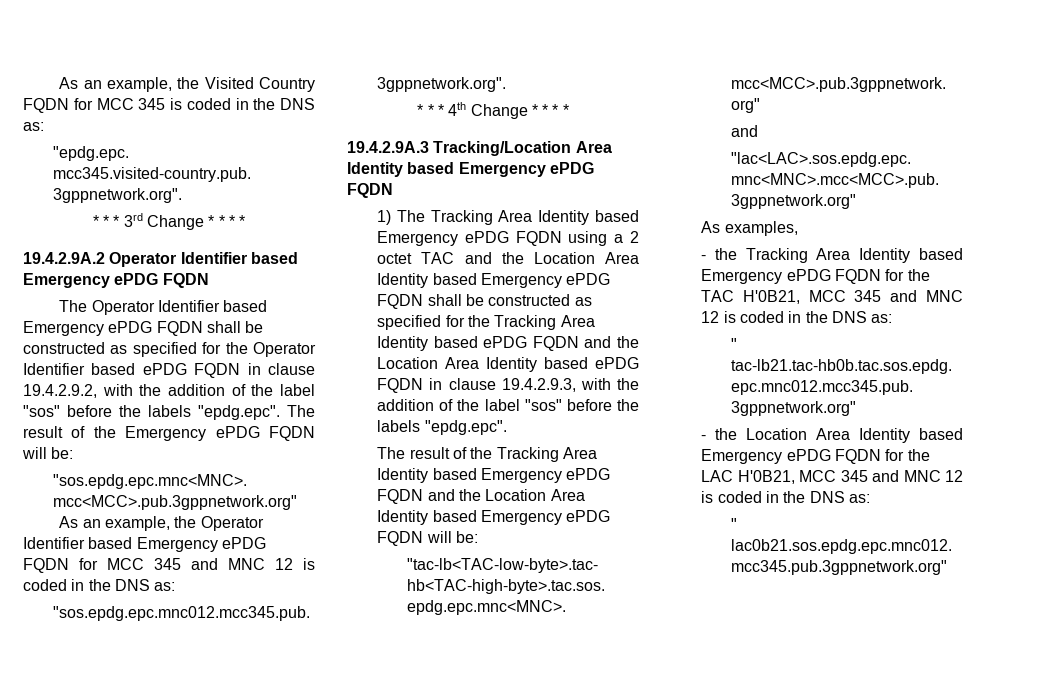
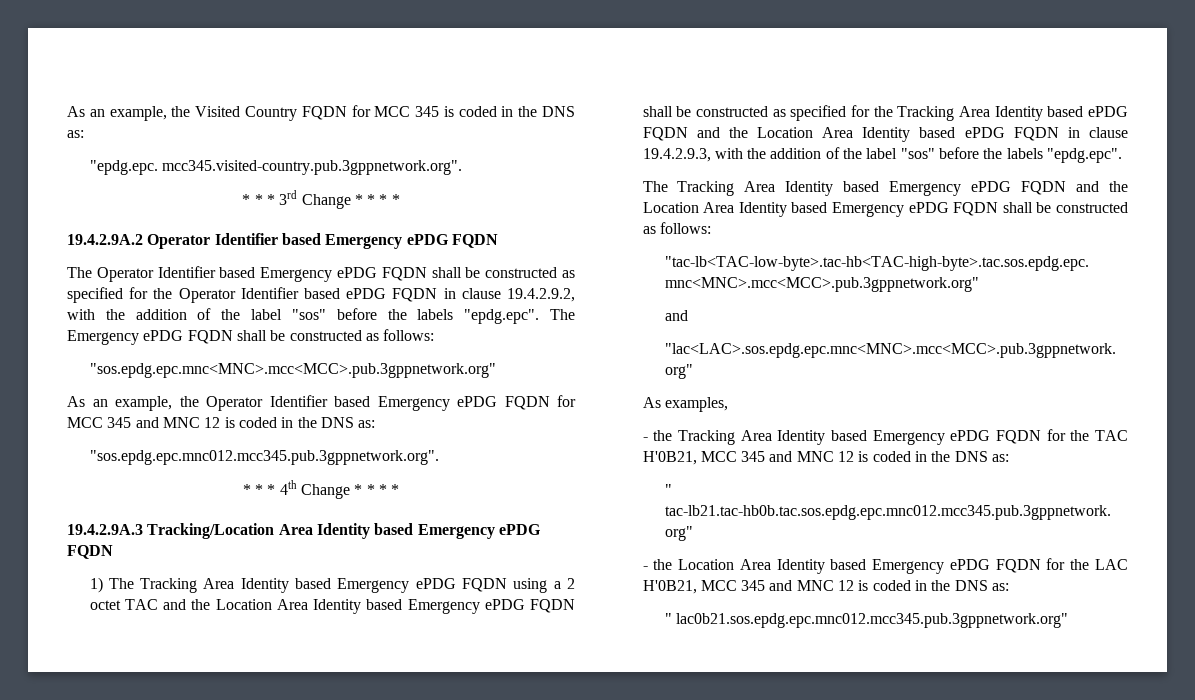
- The Operator Identifier based Emergency ePDG FQDN shall be constructed as specified for the Operator Identifier based ePDG FQDN in clause 19.4.2.9.2, with the addition of the label "sos" before the labels "epdg.epc". The result of the Emergency ePDG FQDN will be:
+ The Operator Identifier based Emergency ePDG FQDN shall be constructed as specified for the Operator Identifier based ePDG FQDN in clause 19.4.2.9.2, with the addition of the label "sos" before the labels "epdg.epc". The Emergency ePDG FQDN shall be constructed as follows:
- The result of the Tracking Area Identity based Emergency ePDG FQDN and the Location Area Identity based Emergency ePDG FQDN will be:
+ The Tracking Area Identity based Emergency ePDG FQDN and the Location Area Identity based Emergency ePDG FQDN shall be constructed as follows:

